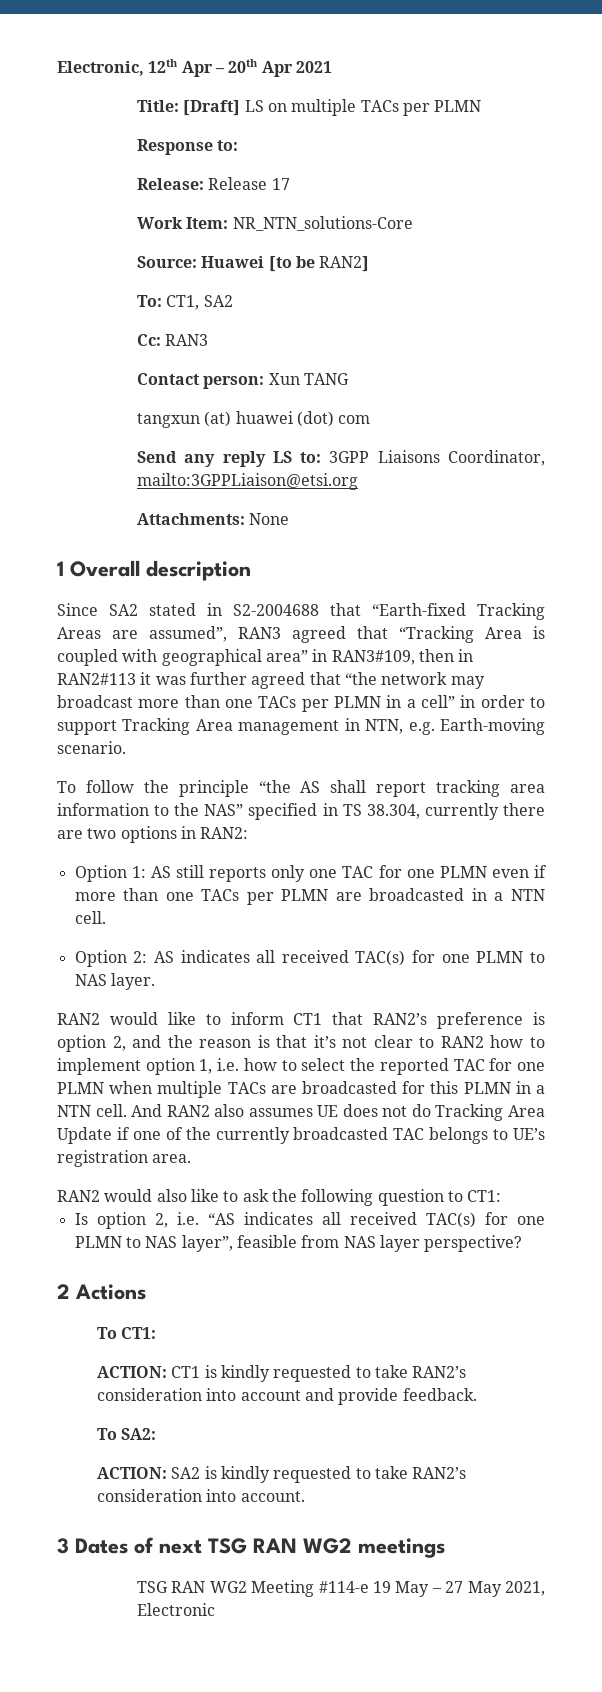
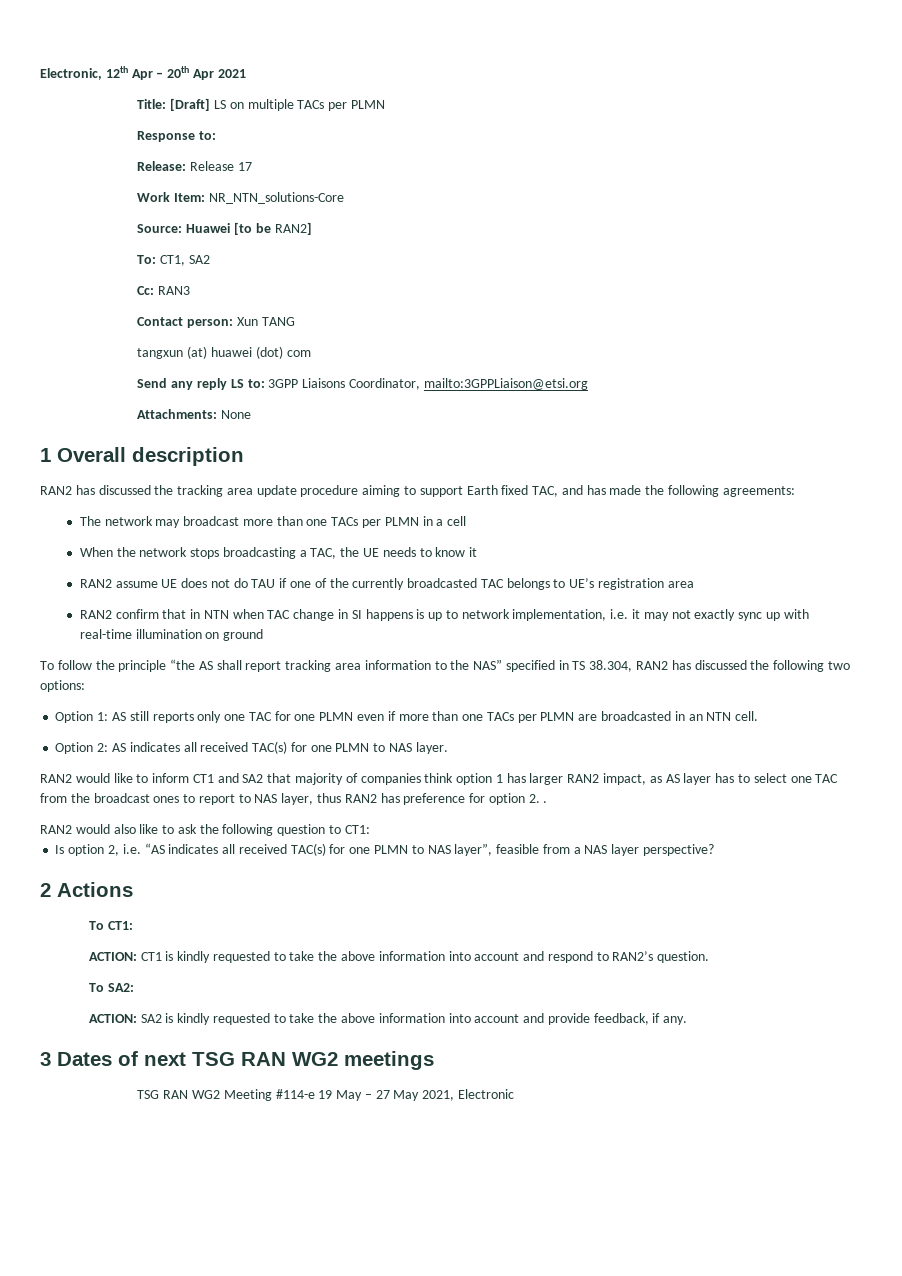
- Since SA2 stated in S2-2004688 that “Earth-fixed Tracking Areas are assumed”, RAN3 agreed that “Tracking Area is coupled with geographical area” in RAN3#109, then in RAN2#113 it was further agreed that “the network may broadcast more than one TACs per PLMN in a cell” in order to support Tracking Area management in NTN, e.g. Earth-moving scenario.
+ RAN2 has discussed the tracking area update procedure aiming to support Earth fixed TAC, and has made the following agreements:
+ The network may broadcast more than one TACs per PLMN in a cell
+ When the network stops broadcasting a TAC, the UE needs to know it
+ RAN2 assume UE does not do TAU if one of the currently broadcasted TAC belongs to UE’s registration area
+ RAN2 confirm that in NTN when TAC change in SI happens is up to network implementation, i.e. it may not exactly sync up with real-time illumination on ground
- To follow the principle “the AS shall report tracking area information to the NAS” specified in TS 38.304, currently there are two options in RAN2:
+ To follow the principle “the AS shall report tracking area information to the NAS” specified in TS 38.304, RAN2 has discussed the following two options:
- Option 1: AS still reports only one TAC for one PLMN even if more than one TACs per PLMN are broadcasted in a NTN cell.
+ Option 1: AS still reports only one TAC for one PLMN even if more than one TACs per PLMN are broadcasted in an NTN cell.
- RAN2 would like to inform CT1 that RAN2’s preference is option 2, and the reason is that it’s not clear to RAN2 how to implement option 1, i.e. how to select the reported TAC for one PLMN when multiple TACs are broadcasted for this PLMN in a NTN cell. And RAN2 also assumes UE does not do Tracking Area Update if one of the currently broadcasted TAC belongs to UE’s registration area.
+ RAN2 would like to inform CT1 and SA2 that majority of companies think option 1 has larger RAN2 impact, as AS layer has to select one TAC from the broadcast ones to report to NAS layer, thus RAN2 has preference for option 2. .
- Is option 2, i.e. “AS indicates all received TAC(s) for one PLMN to NAS layer”, feasible from NAS layer perspective?
+ Is option 2, i.e. “AS indicates all received TAC(s) for one PLMN to NAS layer”, feasible from a NAS layer perspective?
- ACTION: CT1 is kindly requested to take RAN2’s consideration into account and provide feedback.
+ ACTION: CT1 is kindly requested to take the above information into account and respond to RAN2’s question.
- ACTION: SA2 is kindly requested to take RAN2’s consideration into account.
+ ACTION: SA2 is kindly requested to take the above information into account and provide feedback, if any.

